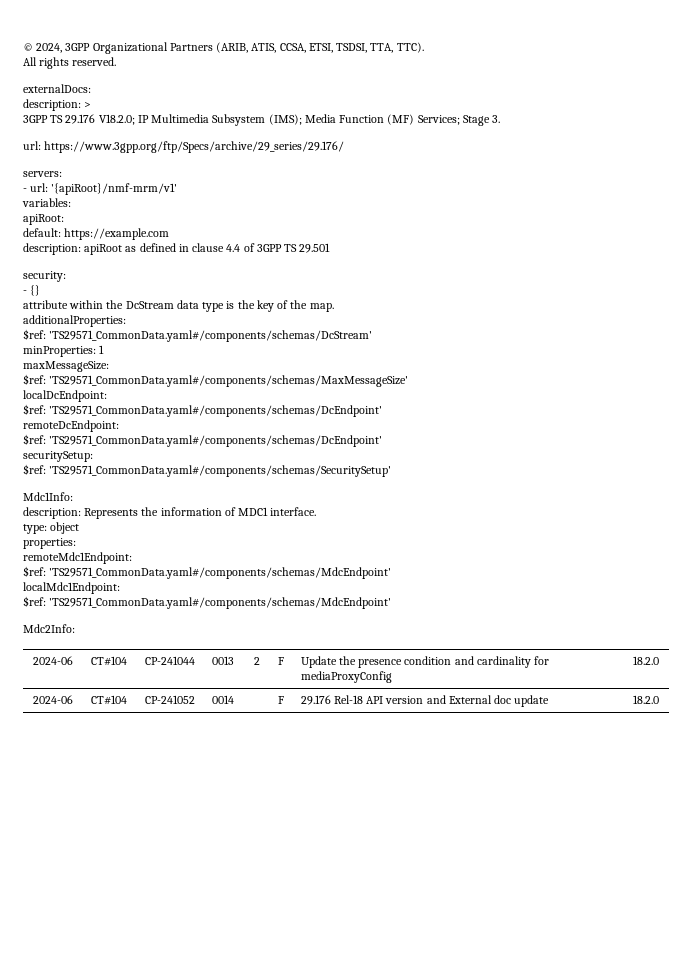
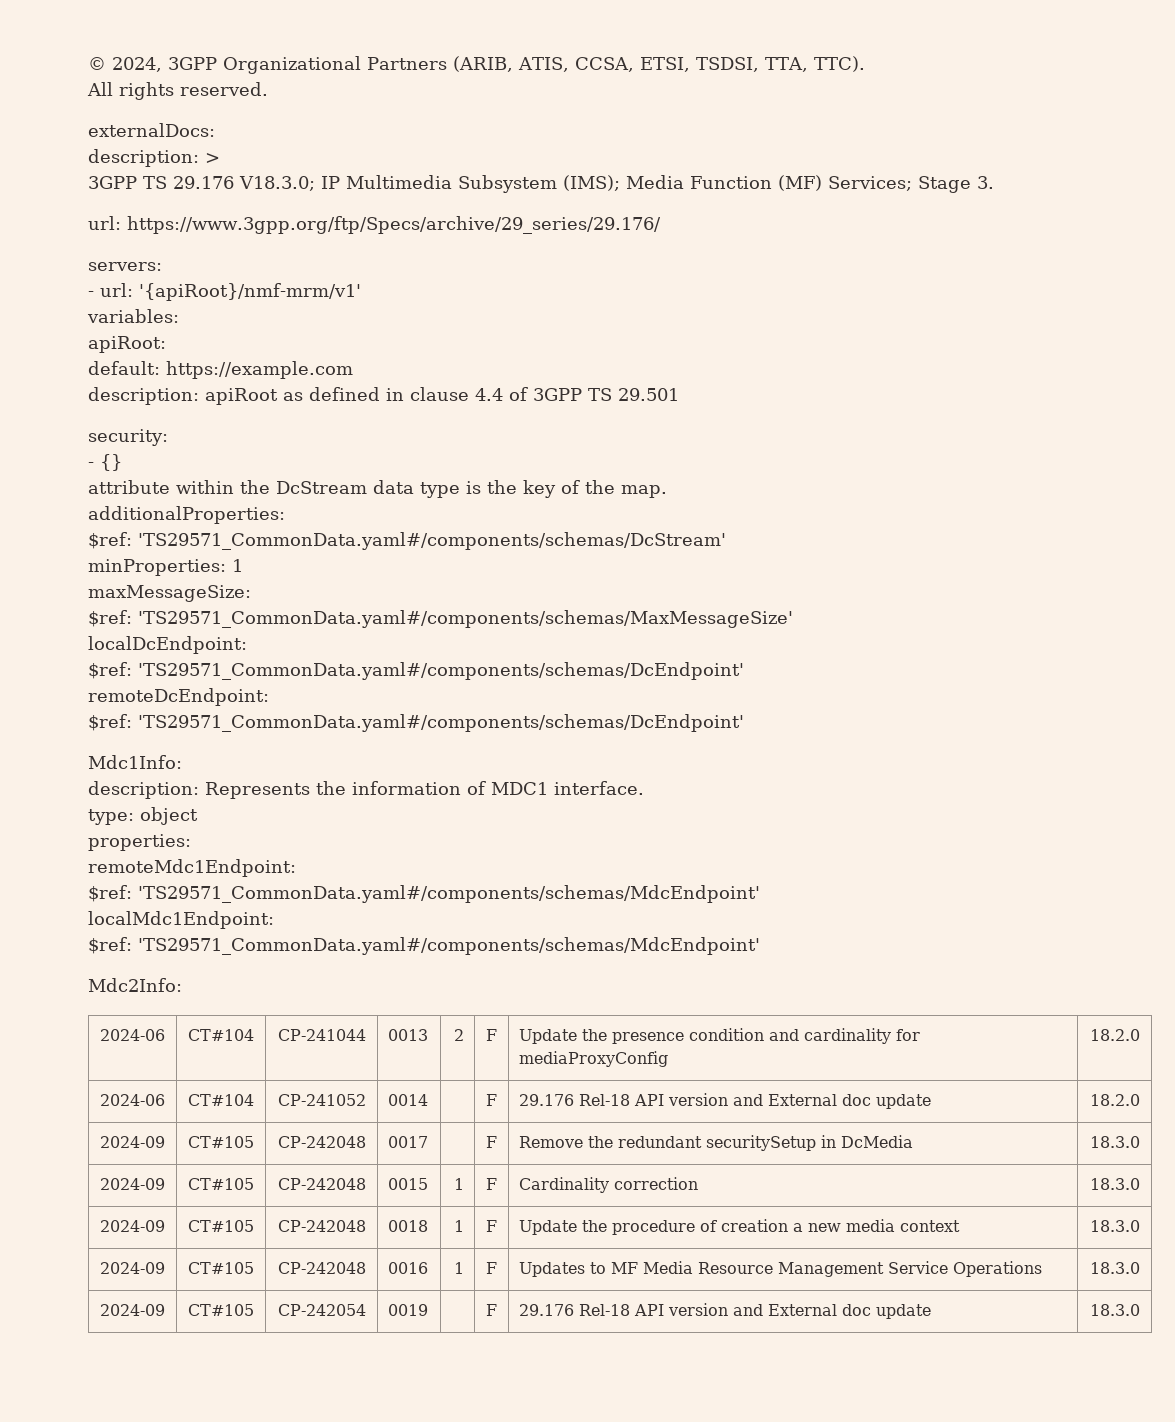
- 3GPP TS 29.176 V18.2.0; IP Multimedia Subsystem (IMS); Media Function (MF) Services; Stage 3.
+ 3GPP TS 29.176 V18.3.0; IP Multimedia Subsystem (IMS); Media Function (MF) Services; Stage 3.
- securitySetup:
- $ref: 'TS29571_CommonData.yaml#/components/schemas/SecuritySetup'
+ 2024-09 | CT#105 | CP-242048 | 0017 | | F | Remove the redundant securitySetup in DcMedia | 18.3.0
+ 2024-09 | CT#105 | CP-242048 | 0015 | 1 | F | Cardinality correction | 18.3.0
+ 2024-09 | CT#105 | CP-242048 | 0018 | 1 | F | Update the procedure of creation a new media context | 18.3.0
+ 2024-09 | CT#105 | CP-242048 | 0016 | 1 | F | Updates to MF Media Resource Management Service Operations | 18.3.0
+ 2024-09 | CT#105 | CP-242054 | 0019 | | F | 29.176 Rel-18 API version and External doc update | 18.3.0

